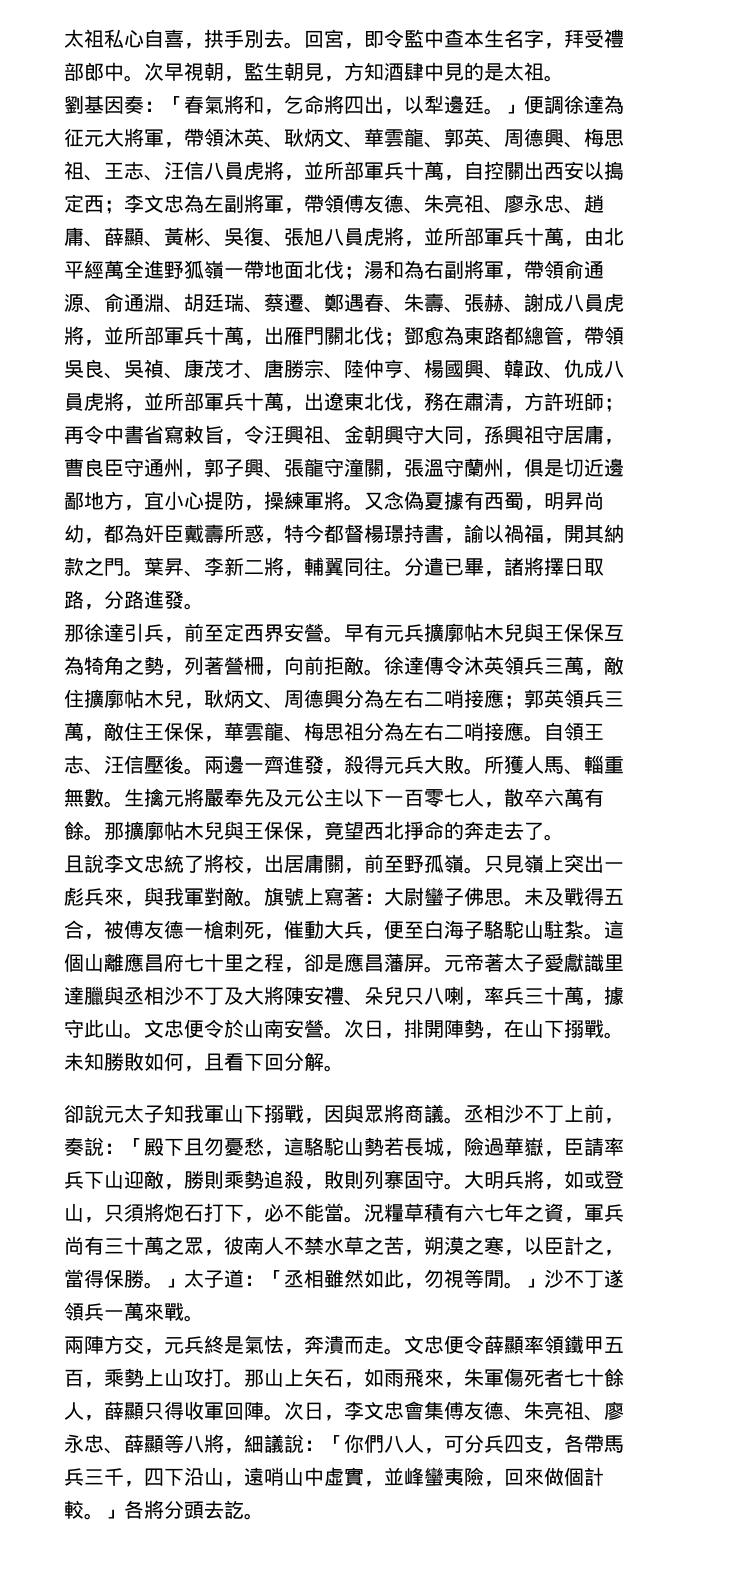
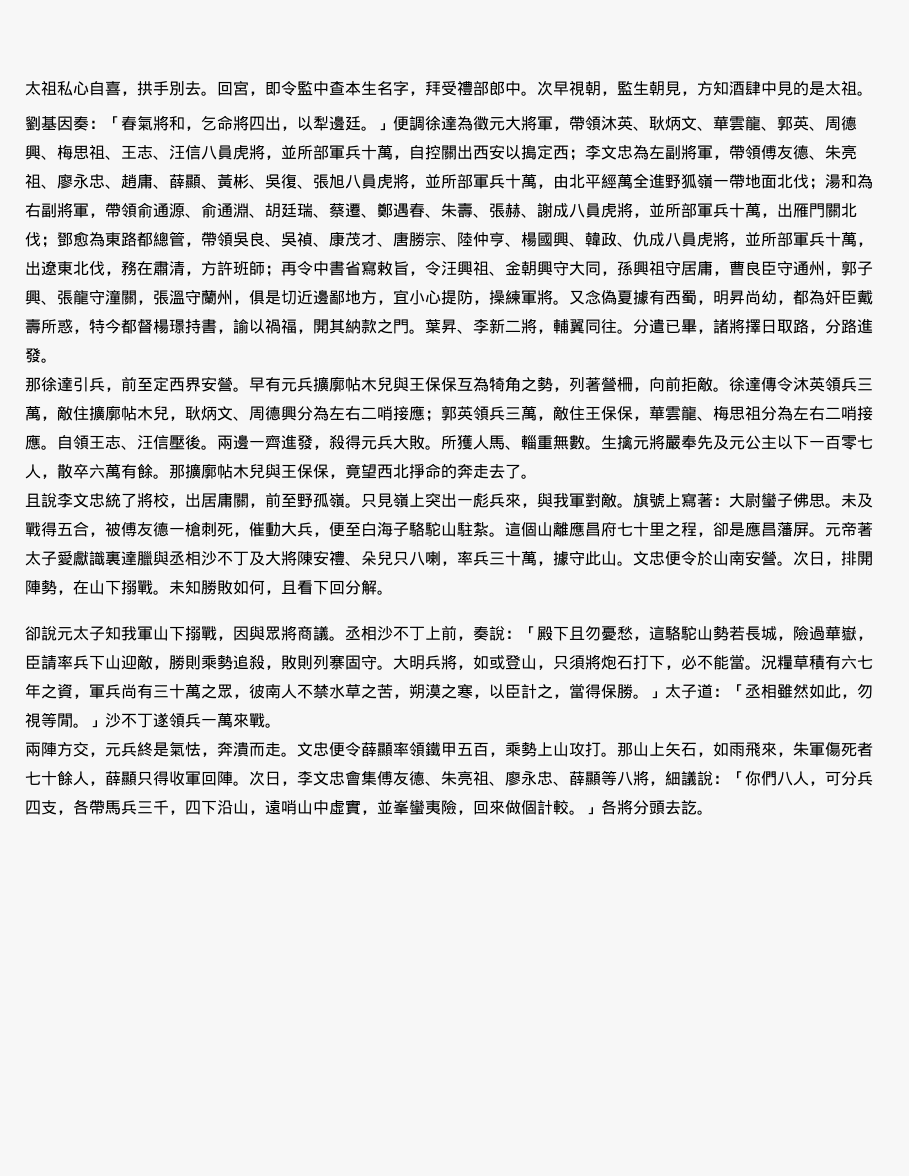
- 「春氣將和，乞命將四出，以犁邊廷。」便調徐達為征元大將軍，帶領沐英、耿炳文、華雲龍、郭英、周德興、梅思祖、王志、汪信八員虎將，並所部軍兵十萬，自控關出西安以搗定西；
+ 「春氣將和，乞命將四出，以犁邊廷。」便調徐達為徵元大將軍，帶領沐英、耿炳文、華雲龍、郭英、周德興、梅思祖、王志、汪信八員虎將，並所部軍兵十萬，自控關出西安以搗定西；
- 元帝著太子愛獻識里達臘與丞相沙不丁及大將陳安禮、朵兒只八喇，率兵三十萬，據守此山。
+ 元帝著太子愛獻識裏達臘與丞相沙不丁及大將陳安禮、朵兒只八喇，率兵三十萬，據守此山。
- 次日，李文忠會集傅友德、朱亮祖、廖永忠、薛顯等八將，細議說：「你們八人，可分兵四支，各帶馬兵三千，四下沿山，遠哨山中虛實，並峰蠻夷險，回來做個計較。」各將分頭去訖。
+ 次日，李文忠會集傅友德、朱亮祖、廖永忠、薛顯等八將，細議說：「你們八人，可分兵四支，各帶馬兵三千，四下沿山，遠哨山中虛實，並峯蠻夷險，回來做個計較。」各將分頭去訖。

